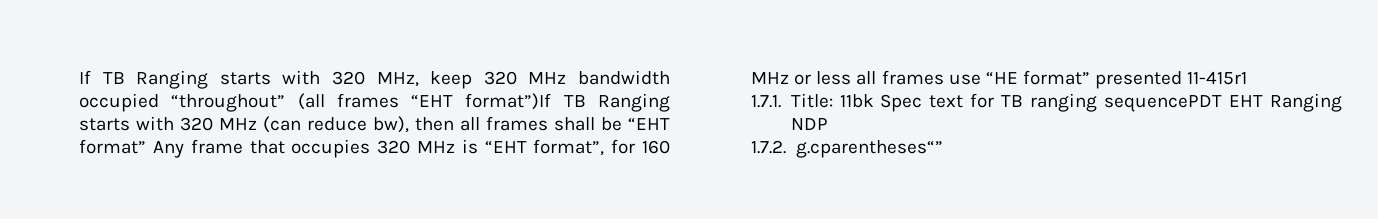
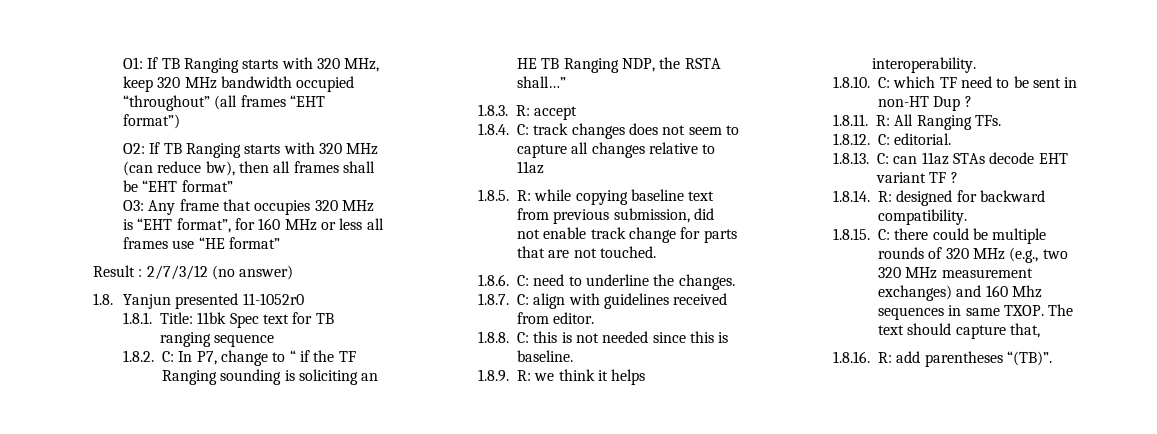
- If TB Ranging starts with 320 MHz, keep 320 MHz bandwidth occupied “throughout” (all frames “EHT format”)If TB Ranging starts with 320 MHz (can reduce bw), then all frames shall be “EHT format” Any frame that occupies 320 MHz is “EHT format”, for 160 MHz or less all frames use “HE format” presented 11-415r1
- 1.7.1. Title: 11bk Spec text for TB ranging sequencePDT EHT Ranging NDP
- 1.7.2. g.cparentheses“”
+ O1: If TB Ranging starts with 320 MHz, keep 320 MHz bandwidth occupied “throughout” (all frames “EHT format”)
+ O2: If TB Ranging starts with 320 MHz (can reduce bw), then all frames shall be “EHT format”
+ O3: Any frame that occupies 320 MHz is “EHT format”, for 160 MHz or less all frames use “HE format”
+ Result : 2/7/3/12 (no answer)
+ 1.8. Yanjun presented 11-1052r0
+ 1.8.1. Title: 11bk Spec text for TB ranging sequence
+ 1.8.2. C: In P7, change to “ if the TF Ranging sounding is soliciting an HE TB Ranging NDP, the RSTA shall…”
+ 1.8.3. R: accept
+ 1.8.4. C: track changes does not seem to capture all changes relative to 11az
+ 1.8.5. R: while copying baseline text from previous submission, did not enable track change for parts that are not touched.
+ 1.8.6. C: need to underline the changes.
+ 1.8.7. C: align with guidelines received from editor.
+ 1.8.8. C: this is not needed since this is baseline.
+ 1.8.9. R: we think it helps interoperability.
+ 1.8.10. C: which TF need to be sent in non-HT Dup ?
+ 1.8.11. R: All Ranging TFs.
+ 1.8.12. C: editorial.
+ 1.8.13. C: can 11az STAs decode EHT variant TF ?
+ 1.8.14. R: designed for backward compatibility.
+ 1.8.15. C: there could be multiple rounds of 320 MHz (e.g., two 320 MHz measurement exchanges) and 160 Mhz sequences in same TXOP. The text should capture that,
+ 1.8.16. R: add parentheses “(TB)”.

